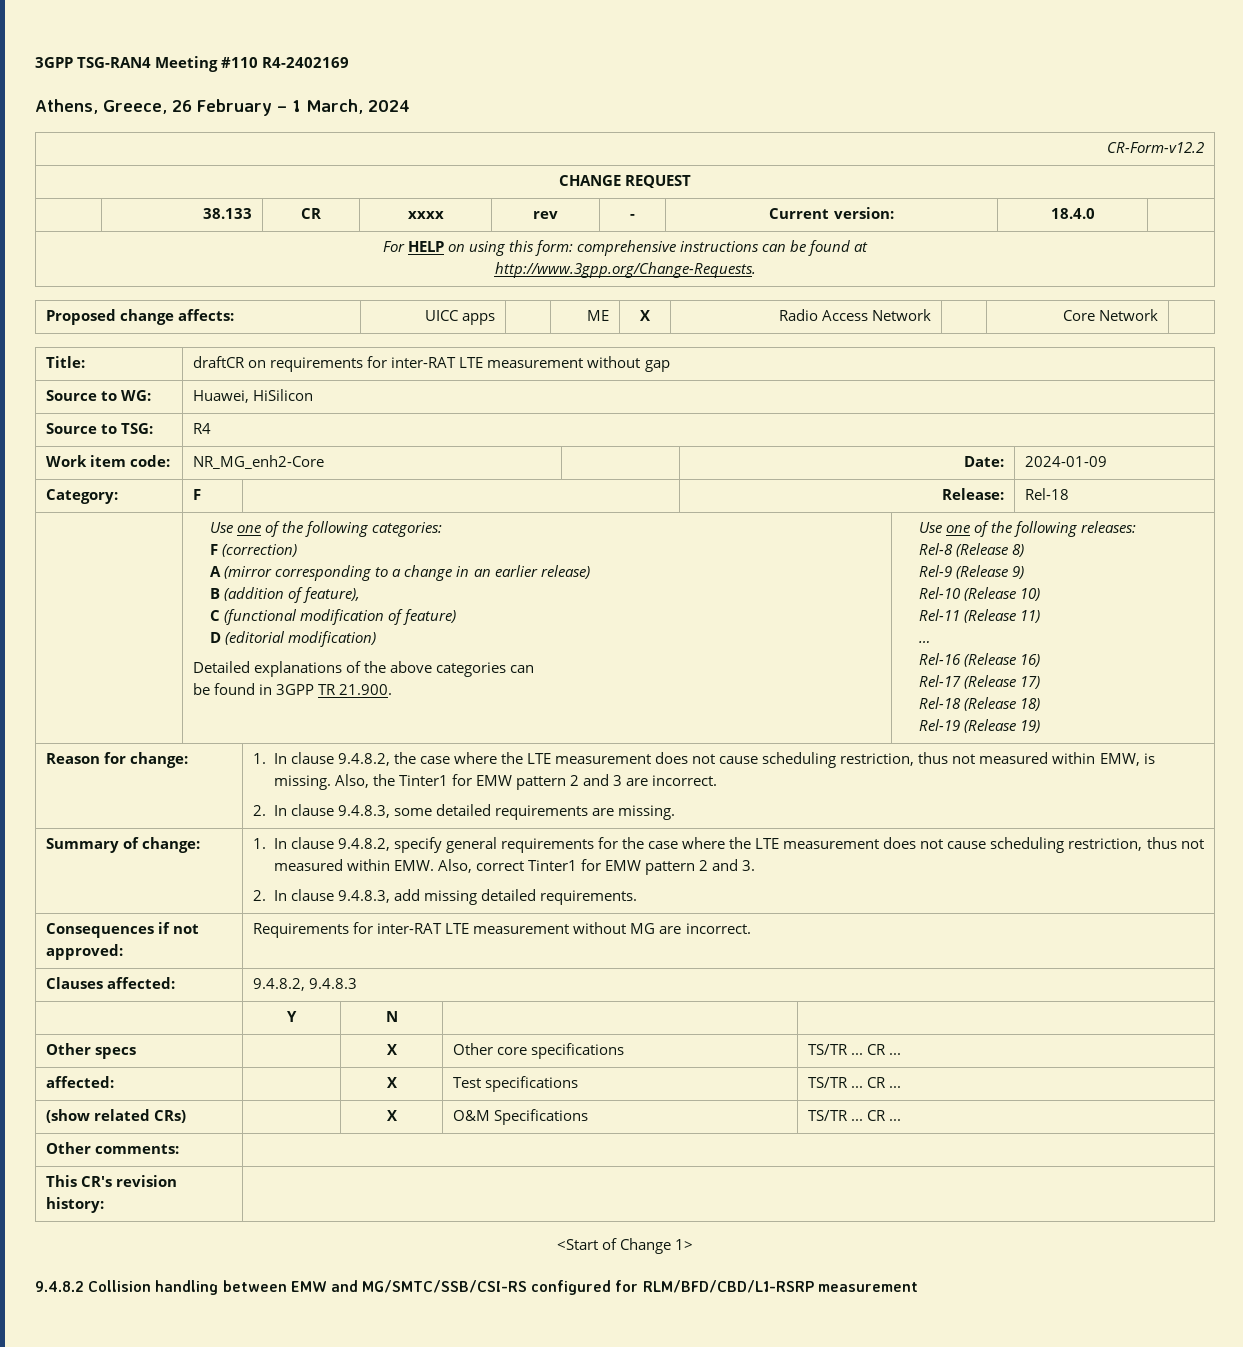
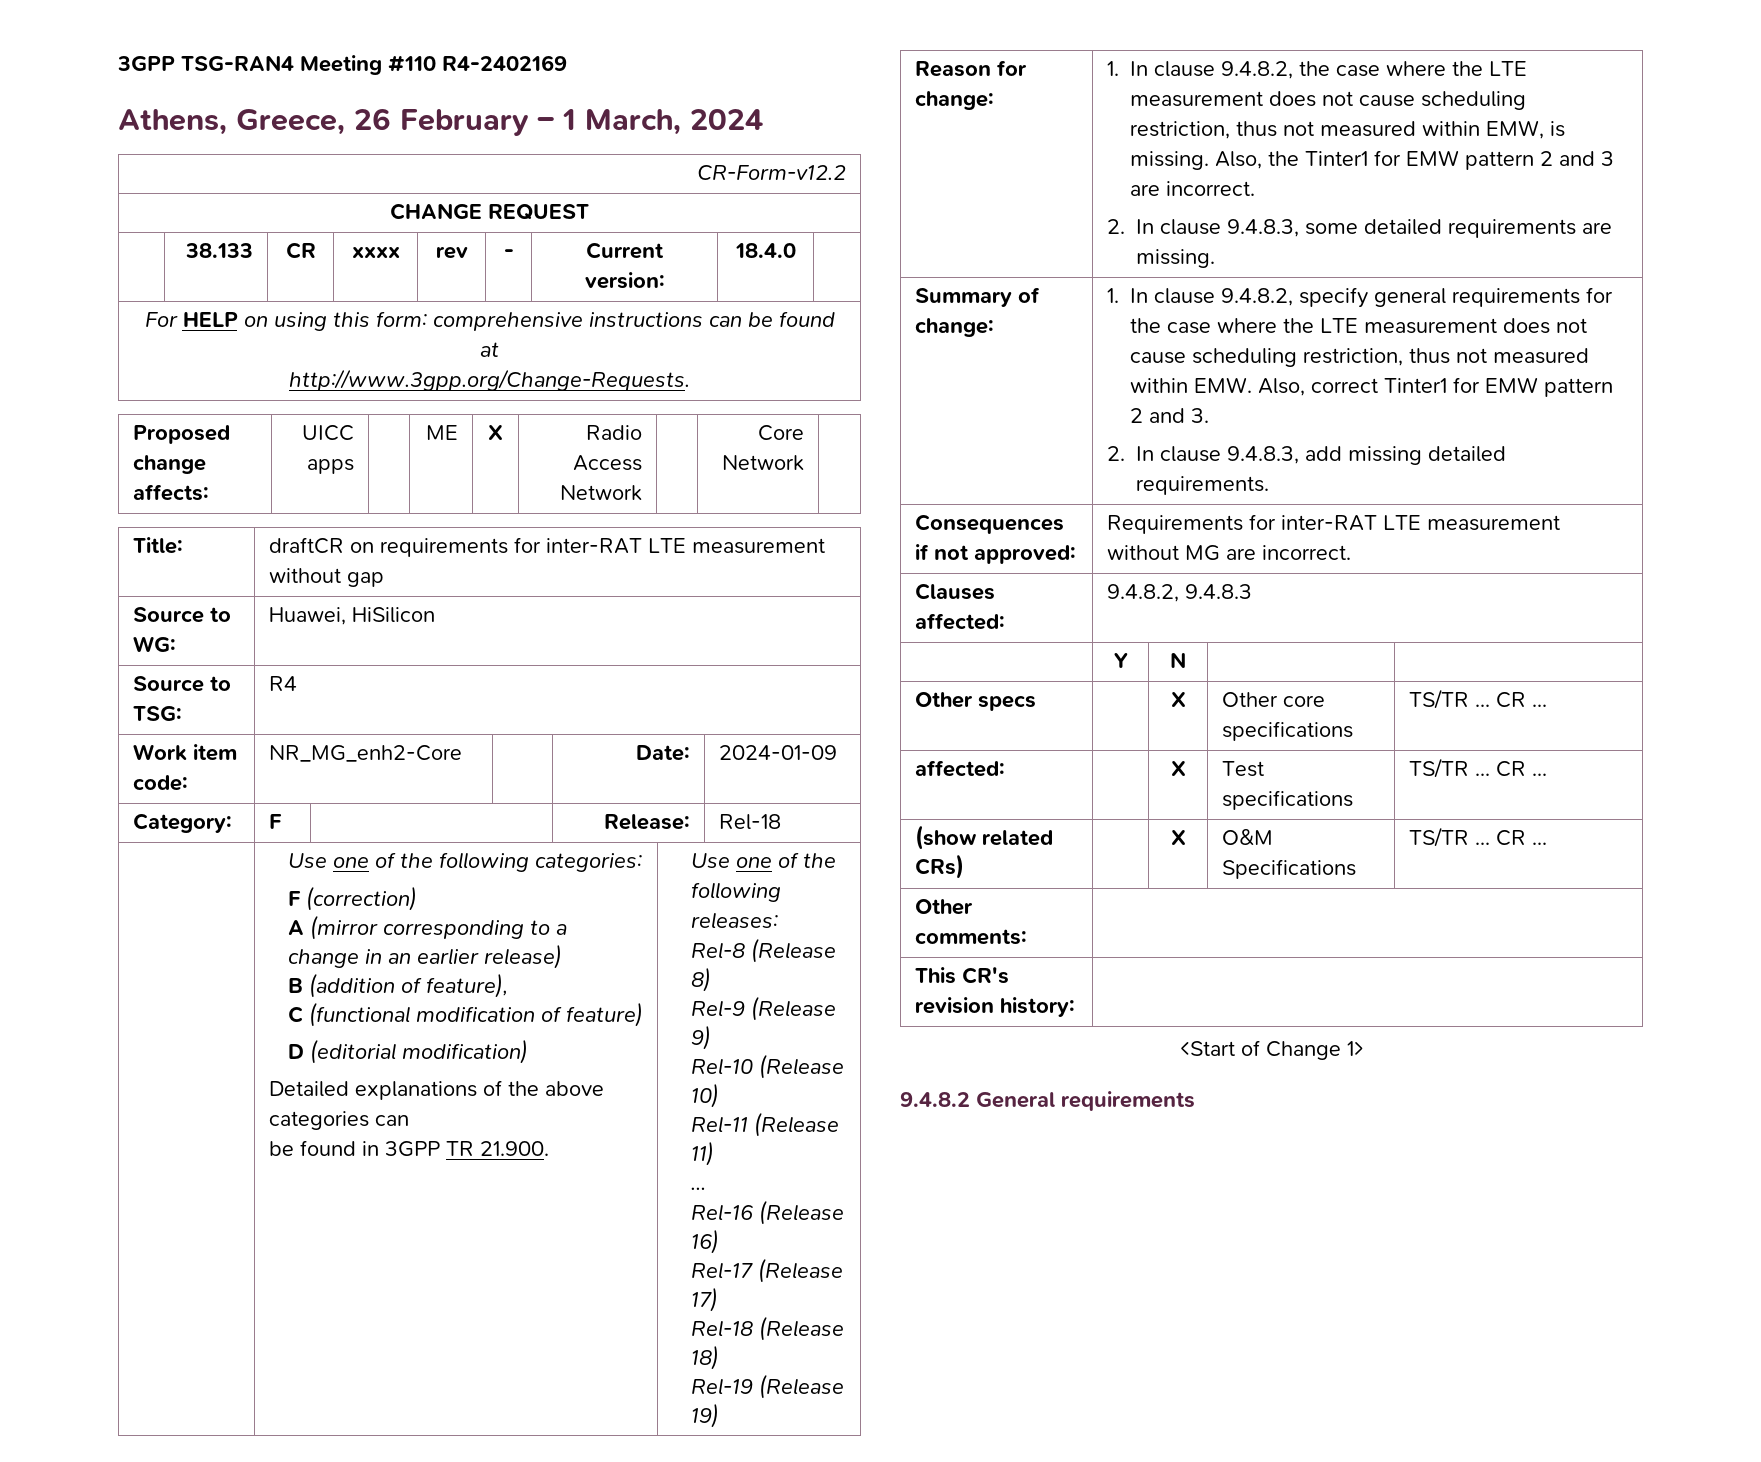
- 9.4.8.2 Collision handling between EMW and MG/SMTC/SSB/CSI-RS configured for RLM/BFD/CBD/L1-RSRP measurement
+ 9.4.8.2 General requirements

